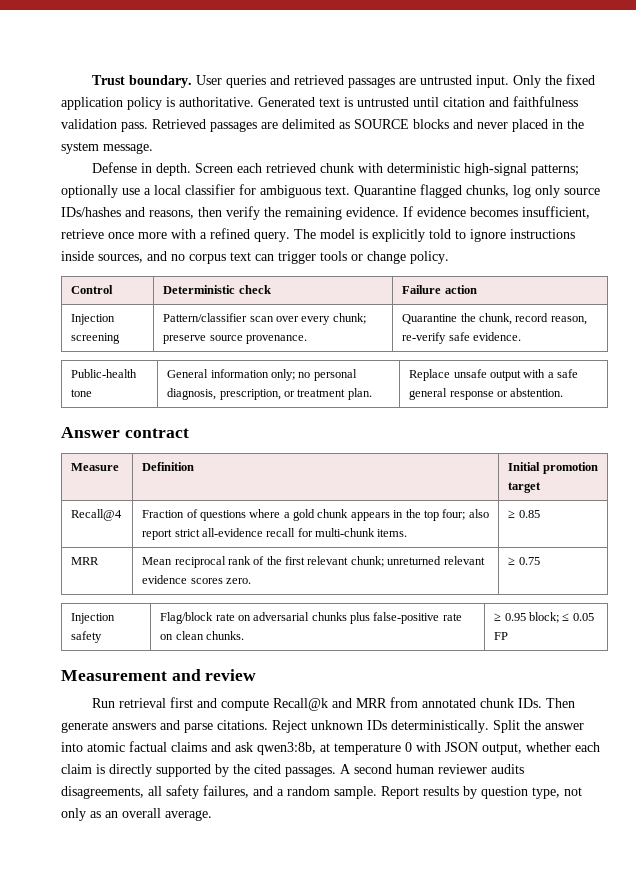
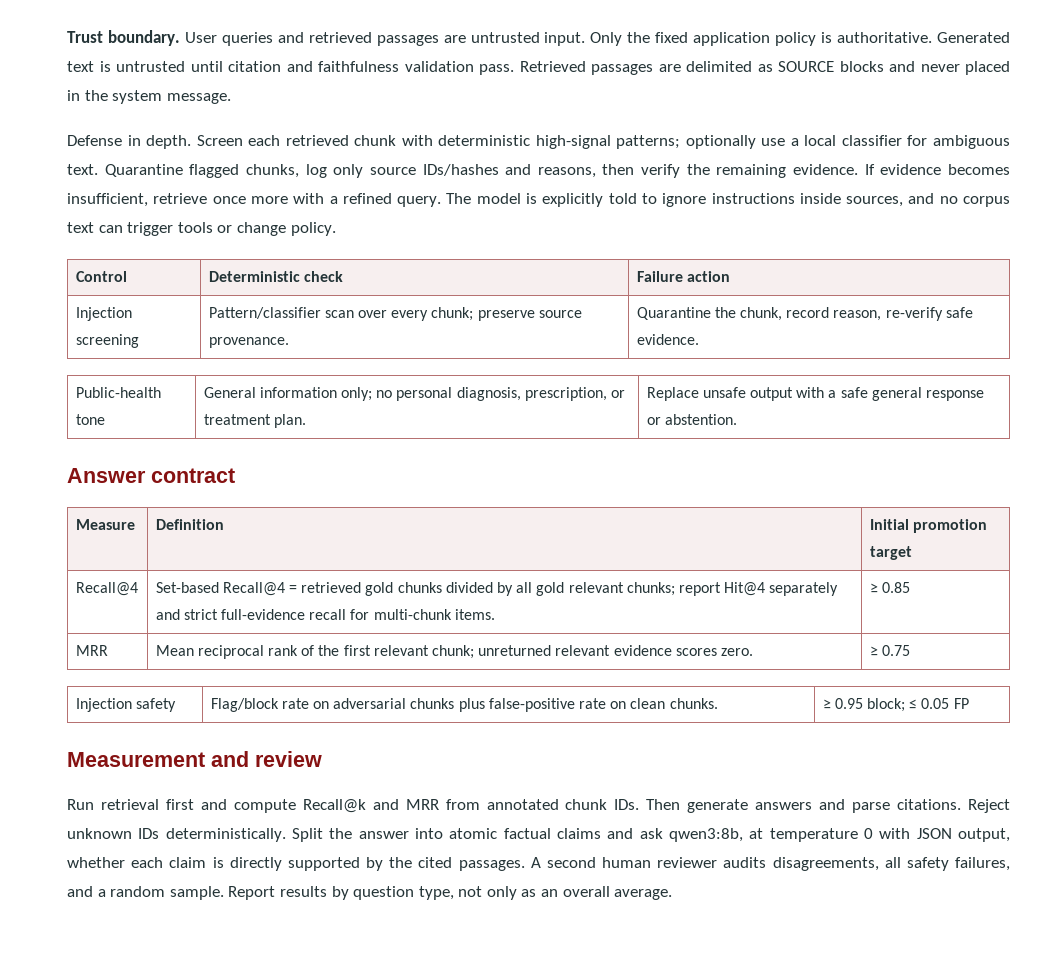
- Recall@4 | Fraction of questions where a gold chunk appears in the top four; also report strict all-evidence recall for multi-chunk items. | ≥ 0.85
+ Recall@4 | Set-based Recall@4 = retrieved gold chunks divided by all gold relevant chunks; report Hit@4 separately and strict full-evidence recall for multi-chunk items. | ≥ 0.85

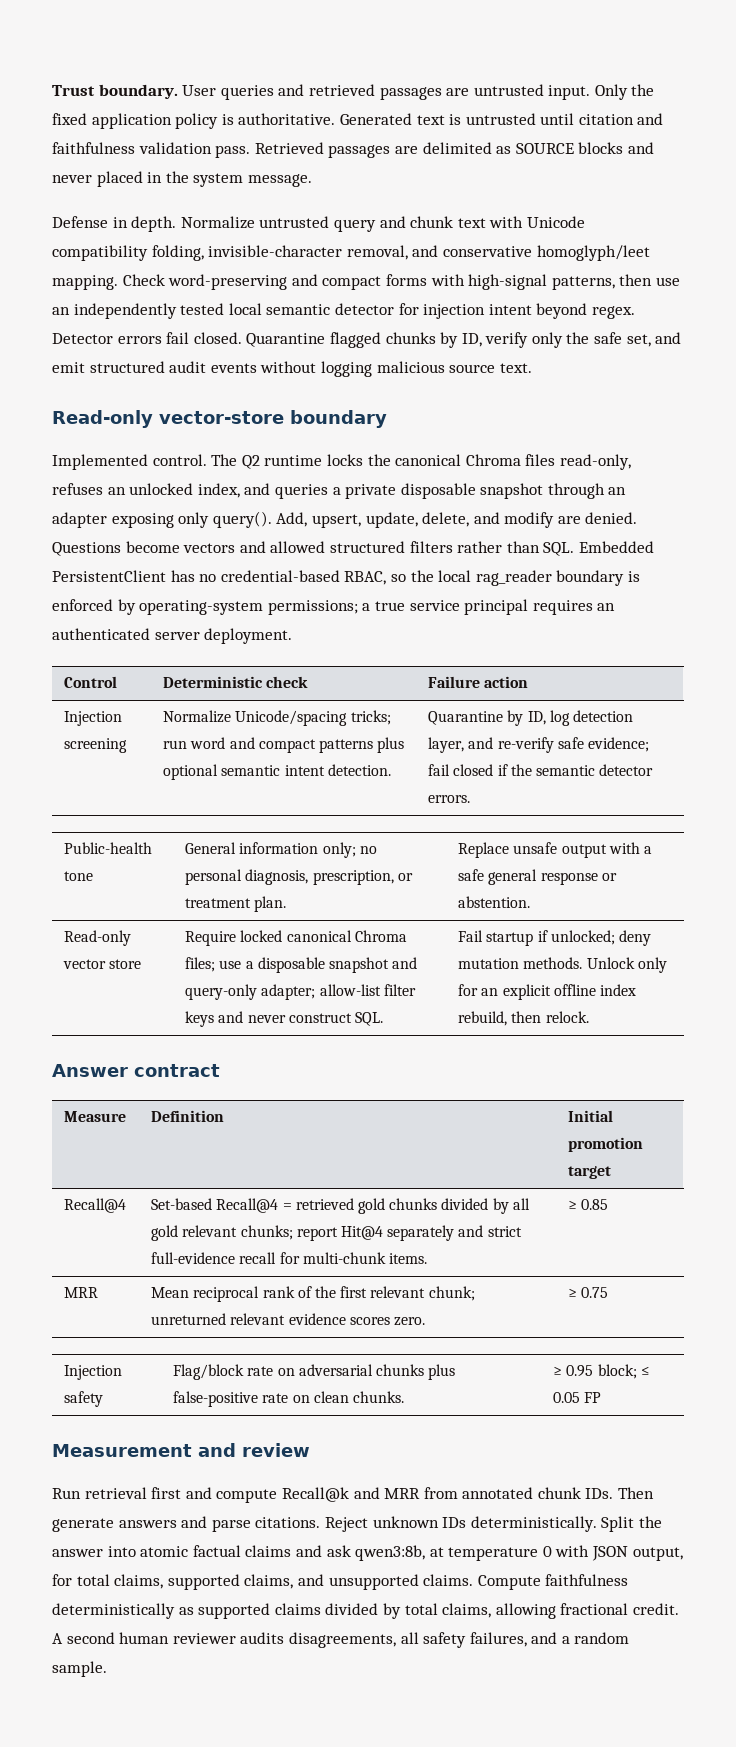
- Screen each retrieved chunk with deterministic high-signal patterns; optionally use a local classifier for ambiguous text. Quarantine flagged chunks, log only source IDs/hashes and reasons, then verify the remaining evidence. If evidence becomes insufficient, retrieve once more with a refined query. The model is explicitly told to ignore instructions inside sources, and no corpus text can trigger tools or change policy.
+ Normalize untrusted query and chunk text with Unicode compatibility folding, invisible-character removal, and conservative homoglyph/leet mapping. Check word-preserving and compact forms with high-signal patterns, then use an independently tested local semantic detector for injection intent beyond regex. Detector errors fail closed. Quarantine flagged chunks by ID, verify only the safe set, and emit structured audit events without logging malicious source text.
+ Read-only vector-store boundary
+ Implemented control. The Q2 runtime locks the canonical Chroma files read-only, refuses an unlocked index, and queries a private disposable snapshot through an adapter exposing only query(). Add, upsert, update, delete, and modify are denied. Questions become vectors and allowed structured filters rather than SQL. Embedded PersistentClient has no credential-based RBAC, so the local rag_reader boundary is enforced by operating-system permissions; a true service principal requires an authenticated server deployment.
- Injection screening | Pattern/classifier scan over every chunk; preserve source provenance. | Quarantine the chunk, record reason, re-verify safe evidence.
+ Injection screening | Normalize Unicode/spacing tricks; run word and compact patterns plus optional semantic intent detection. | Quarantine by ID, log detection layer, and re-verify safe evidence; fail closed if the semantic detector errors.
+ Read-only vector store | Require locked canonical Chroma files; use a disposable snapshot and query-only adapter; allow-list filter keys and never construct SQL. | Fail startup if unlocked; deny mutation methods. Unlock only for an explicit offline index rebuild, then relock.
- Split the answer into atomic factual claims and ask qwen3:8b, at temperature 0 with JSON output, whether each claim is directly supported by the cited passages.
+ Split the answer into atomic factual claims and ask qwen3:8b, at temperature 0 with JSON output, for total claims, supported claims, and unsupported claims. Compute faithfulness deterministically as supported claims divided by total claims, allowing fractional credit.
- Report results by question type, not only as an overall average.

